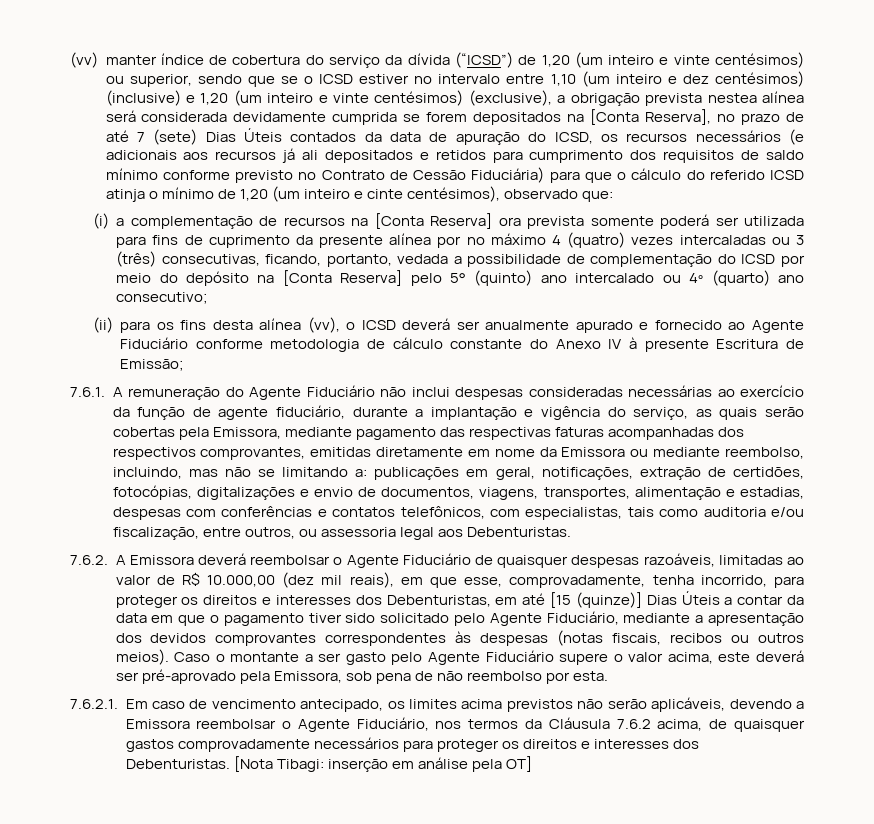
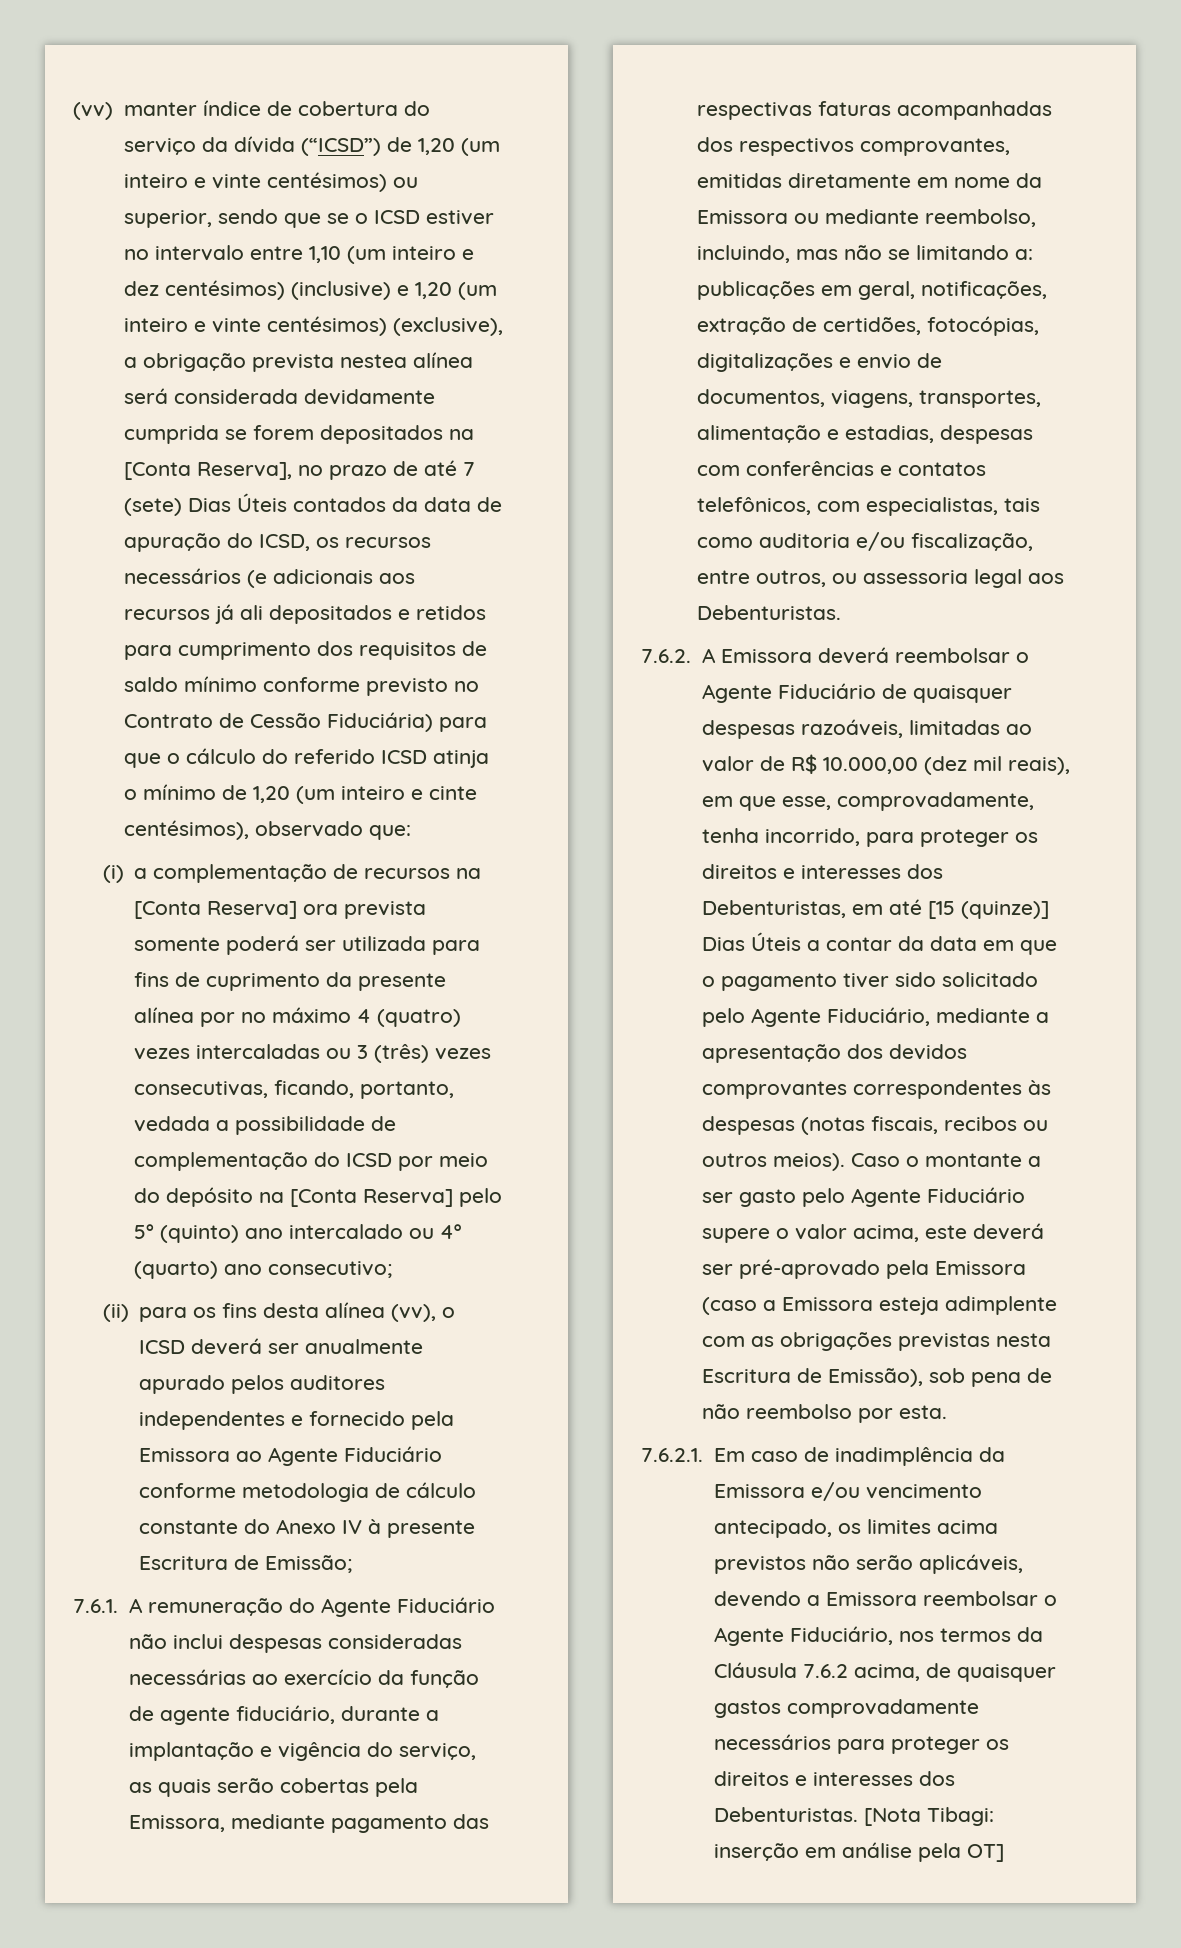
- (i) a complementação de recursos na [Conta Reserva] ora prevista somente poderá ser utilizada para fins de cuprimento da presente alínea por no máximo 4 (quatro) vezes intercaladas ou 3 (três) consecutivas, ficando, portanto, vedada a possibilidade de complementação do ICSD por meio do depósito na [Conta Reserva] pelo 5° (quinto) ano intercalado ou 4º (quarto) ano consecutivo;
+ (i) a complementação de recursos na [Conta Reserva] ora prevista somente poderá ser utilizada para fins de cuprimento da presente alínea por no máximo 4 (quatro) vezes intercaladas ou 3 (três) vezes consecutivas, ficando, portanto, vedada a possibilidade de complementação do ICSD por meio do depósito na [Conta Reserva] pelo 5° (quinto) ano intercalado ou 4º (quarto) ano consecutivo;
- (ii) para os fins desta alínea (vv), o ICSD deverá ser anualmente apurado e fornecido ao Agente Fiduciário conforme metodologia de cálculo constante do Anexo IV à presente Escritura de Emissão;
+ (ii) para os fins desta alínea (vv), o ICSD deverá ser anualmente apurado pelos auditores independentes e fornecido pela Emissora ao Agente Fiduciário conforme metodologia de cálculo constante do Anexo IV à presente Escritura de Emissão;
- Caso o montante a ser gasto pelo Agente Fiduciário supere o valor acima, este deverá ser pré-aprovado pela Emissora, sob pena de não reembolso por esta.
+ Caso o montante a ser gasto pelo Agente Fiduciário supere o valor acima, este deverá ser pré-aprovado pela Emissora (caso a Emissora esteja adimplente com as obrigações previstas nesta Escritura de Emissão), sob pena de não reembolso por esta.
- 7.6.2.1. Em caso de vencimento antecipado, os limites acima previstos não serão aplicáveis, devendo a Emissora reembolsar o Agente Fiduciário, nos termos da Cláusula 7.6.2 acima, de quaisquer gastos comprovadamente necessários para proteger os direitos e interesses dos Debenturistas.
+ 7.6.2.1. Em caso de inadimplência da Emissora e/ou vencimento antecipado, os limites acima previstos não serão aplicáveis, devendo a Emissora reembolsar o Agente Fiduciário, nos termos da Cláusula 7.6.2 acima, de quaisquer gastos comprovadamente necessários para proteger os direitos e interesses dos Debenturistas.

